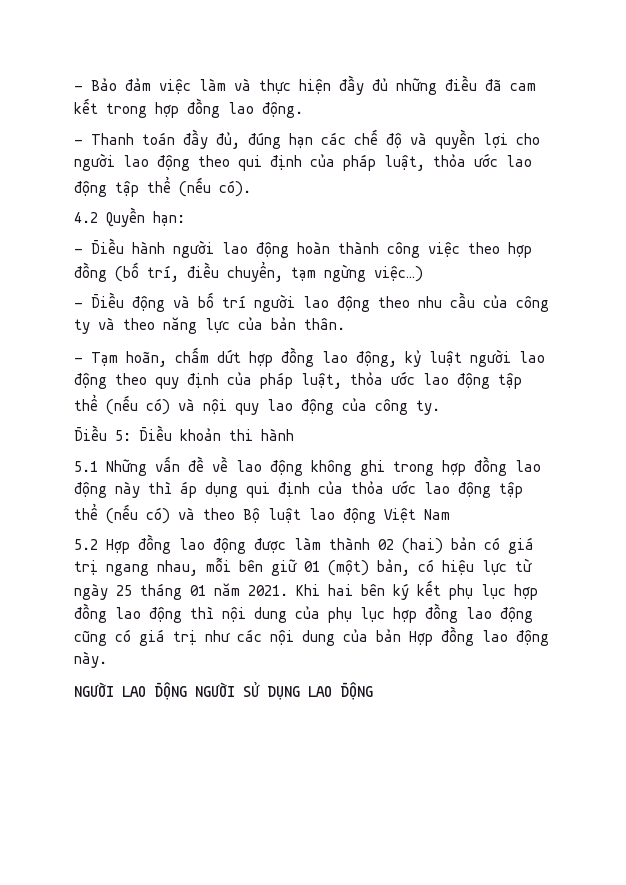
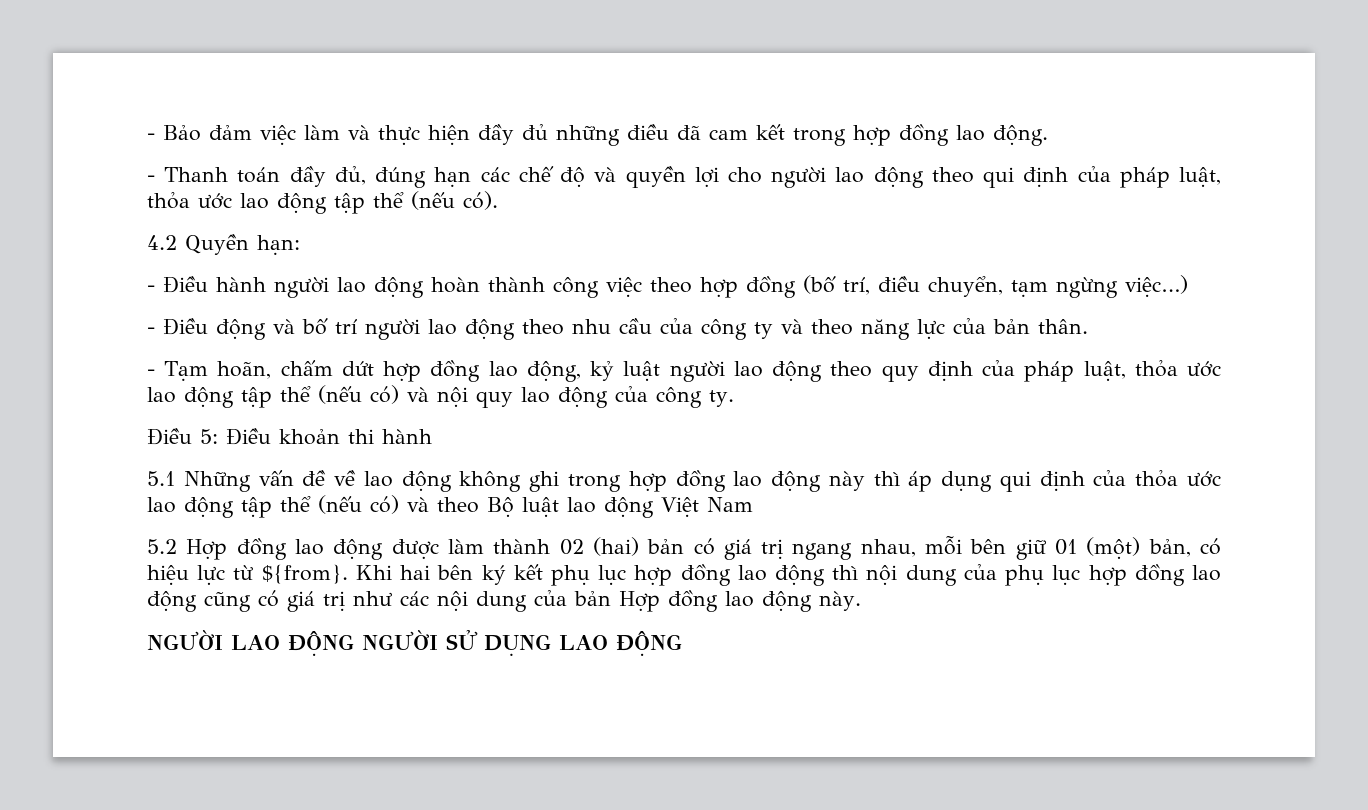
- 5.2 Hợp đồng lao động được làm thành 02 (hai) bản có giá trị ngang nhau, mỗi bên giữ 01 (một) bản, có hiệu lực từ ngày 25 tháng 01 năm 2021.
+ 5.2 Hợp đồng lao động được làm thành 02 (hai) bản có giá trị ngang nhau, mỗi bên giữ 01 (một) bản, có hiệu lực từ ${from}.

